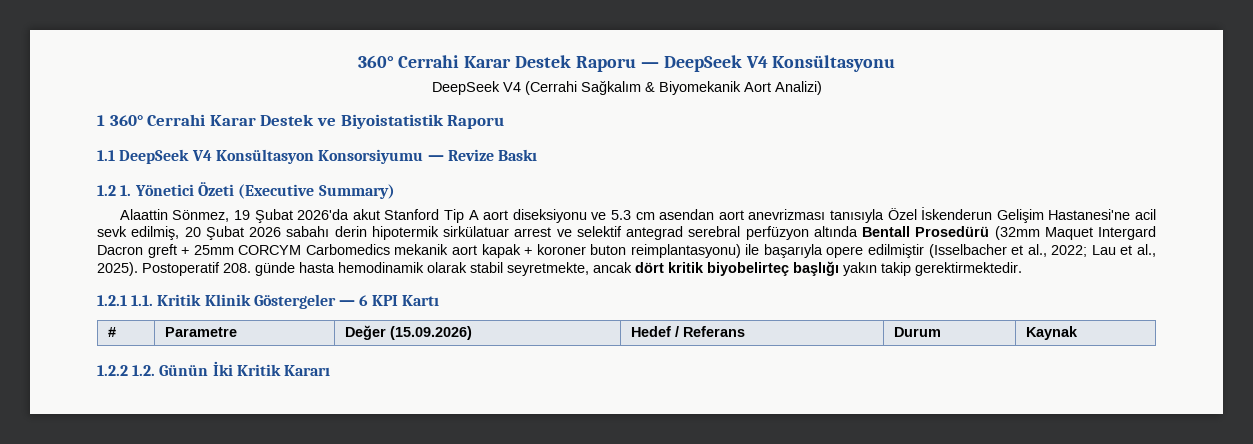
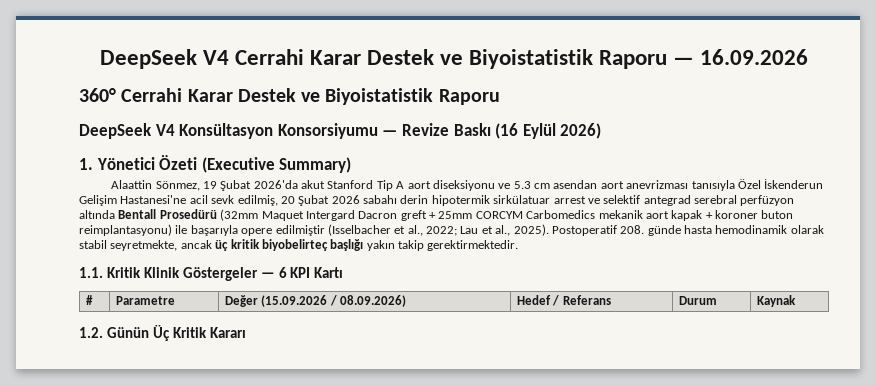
- 360° Cerrahi Karar Destek Raporu — DeepSeek V4 Konsültasyonu
- DeepSeek V4 (Cerrahi Sağkalım & Biyomekanik Aort Analizi)
- 1 360° Cerrahi Karar Destek ve Biyoistatistik Raporu
+ DeepSeek V4 Cerrahi Karar Destek ve Biyoistatistik Raporu — 16.09.2026
+ 360° Cerrahi Karar Destek ve Biyoistatistik Raporu
- 1.1 DeepSeek V4 Konsültasyon Konsorsiyumu — Revize Baskı
- 1.2 1. Yönetici Özeti (Executive Summary)
+ DeepSeek V4 Konsültasyon Konsorsiyumu — Revize Baskı (16 Eylül 2026)
+ 1. Yönetici Özeti (Executive Summary)
- Postoperatif 208. günde hasta hemodinamik olarak stabil seyretmekte, ancak dört kritik biyobelirteç başlığı yakın takip gerektirmektedir.
+ Postoperatif 208. günde hasta hemodinamik olarak stabil seyretmekte, ancak üç kritik biyobelirteç başlığı yakın takip gerektirmektedir.
- 1.2.1 1.1. Kritik Klinik Göstergeler — 6 KPI Kartı
+ 1.1. Kritik Klinik Göstergeler — 6 KPI Kartı
- # | Parametre | Değer (15.09.2026) | Hedef / Referans | Durum | Kaynak
+ # | Parametre | Değer (15.09.2026 / 08.09.2026) | Hedef / Referans | Durum | Kaynak
- 1.2.2 1.2. Günün İki Kritik Kararı
+ 1.2. Günün Üç Kritik Kararı

